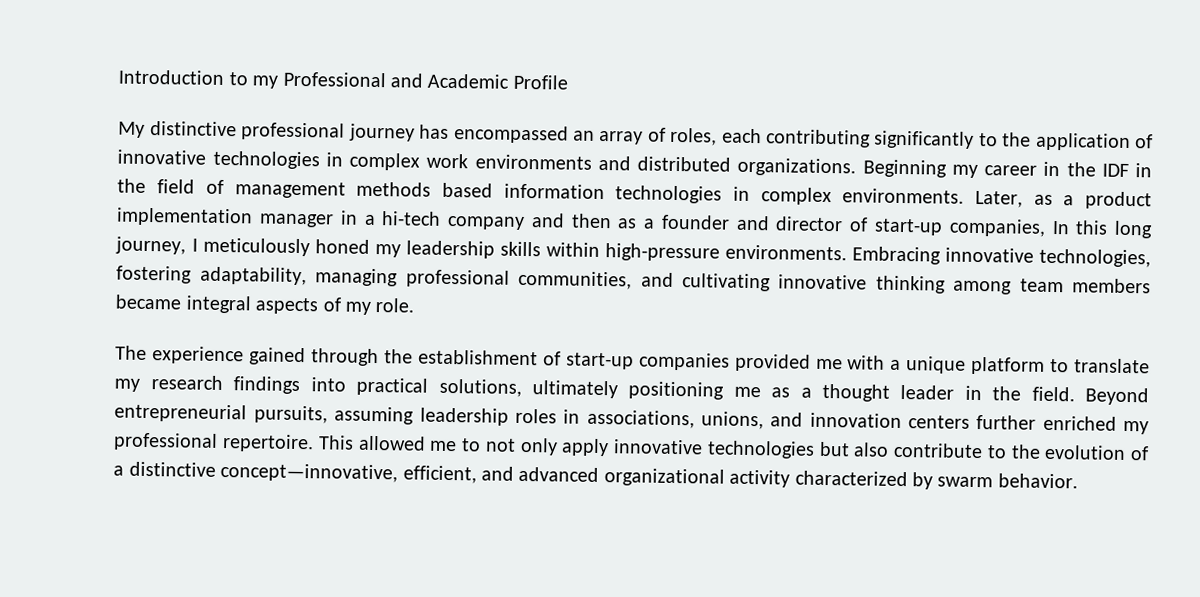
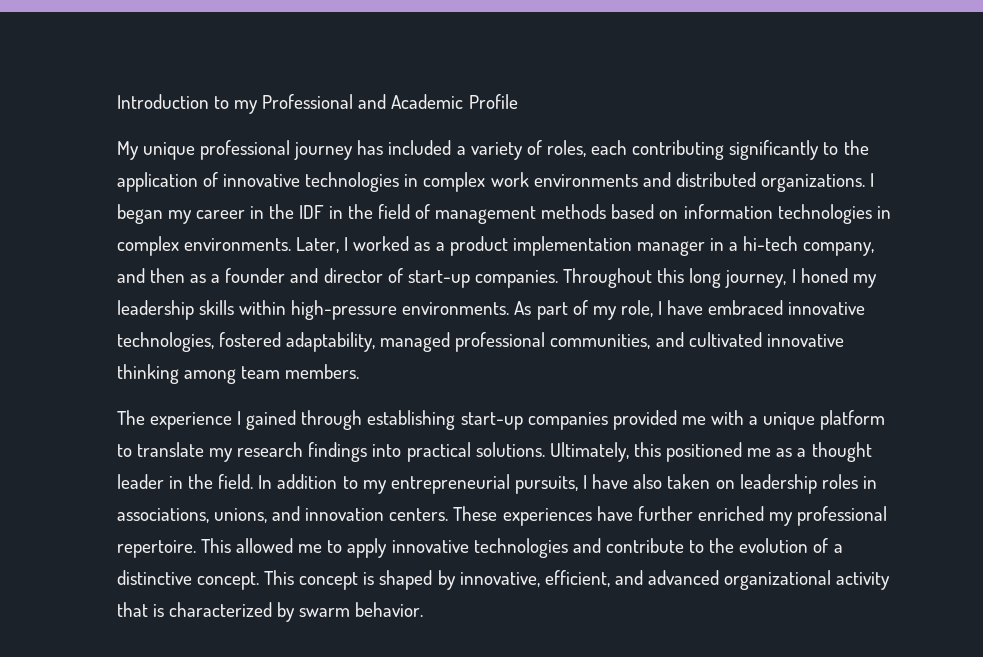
- My distinctive professional journey has encompassed an array of roles, each contributing significantly to the application of innovative technologies in complex work environments and distributed organizations.
+ My unique professional journey has included a variety of roles, each contributing significantly to the application of innovative technologies in complex work environments and distributed organizations.
- Beginning my career in the IDF in the field of management methods based information technologies in complex environments.
+ I began my career in the IDF in the field of management methods based on information technologies in complex environments.
- Later, as a product implementation manager in a hi-tech company and then as a founder and director of start-up companies, In this long journey, I meticulously honed my leadership skills within high-pressure environments.
+ Later, I worked as a product implementation manager in a hi-tech company, and then as a founder and director of start-up companies. Throughout this long journey, I honed my leadership skills within high-pressure environments.
- Embracing innovative technologies, fostering adaptability, managing professional communities, and cultivating innovative thinking among team members became integral aspects of my role.
+ As part of my role, I have embraced innovative technologies, fostered adaptability, managed professional communities, and cultivated innovative thinking among team members.
- The experience gained through the establishment of start-up companies provided me with a unique platform to translate my research findings into practical solutions, ultimately positioning me as a thought leader in the field.
+ The experience I gained through establishing start-up companies provided me with a unique platform to translate my research findings into practical solutions. Ultimately, this positioned me as a thought leader in the field.
- Beyond entrepreneurial pursuits, assuming leadership roles in associations, unions, and innovation centers further enriched my professional repertoire.
+ In addition to my entrepreneurial pursuits, I have also taken on leadership roles in associations, unions, and innovation centers. These experiences have further enriched my professional repertoire.
- This allowed me to not only apply innovative technologies but also contribute to the evolution of a distinctive concept—innovative, efficient, and advanced organizational activity characterized by swarm behavior.
+ This allowed me to apply innovative technologies and contribute to the evolution of a distinctive concept. This concept is shaped by innovative, efficient, and advanced organizational activity that is characterized by swarm behavior.

